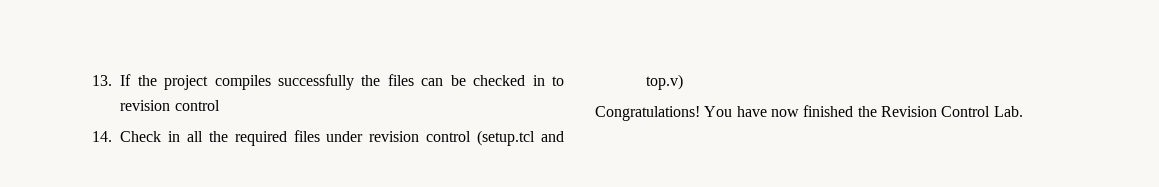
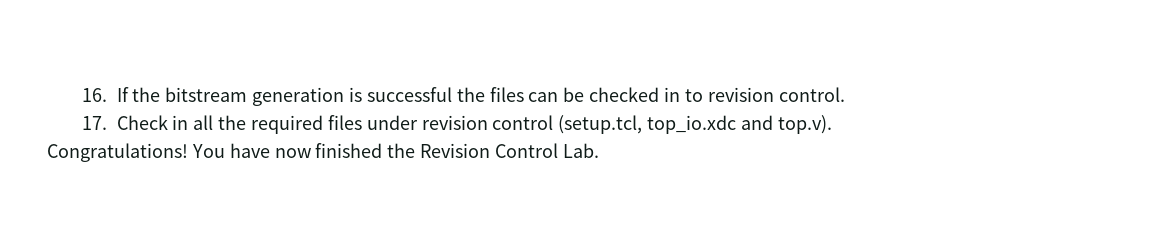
- 13. If the project compiles successfully the files can be checked in to revision control
- 14. Check in all the required files under revision control (setup.tcl and top.v)
+ 16. If the bitstream generation is successful the files can be checked in to revision control.
+ 17. Check in all the required files under revision control (setup.tcl, top_io.xdc and top.v).

